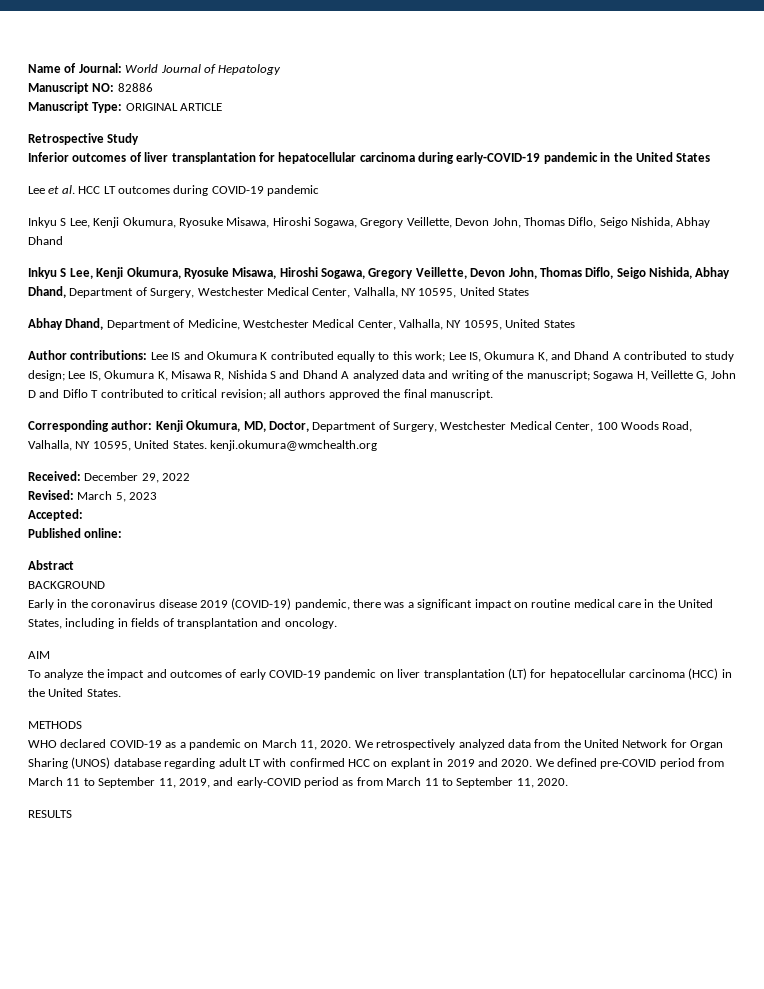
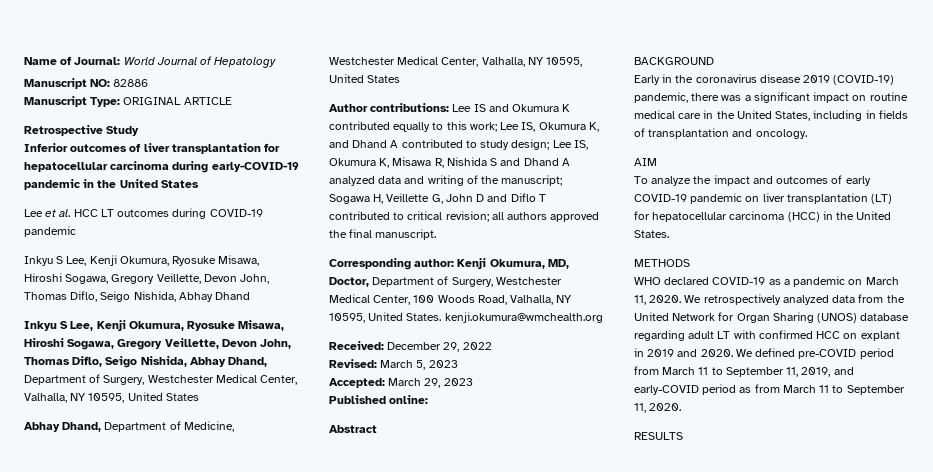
- Accepted:
+ Accepted: March 29, 2023

